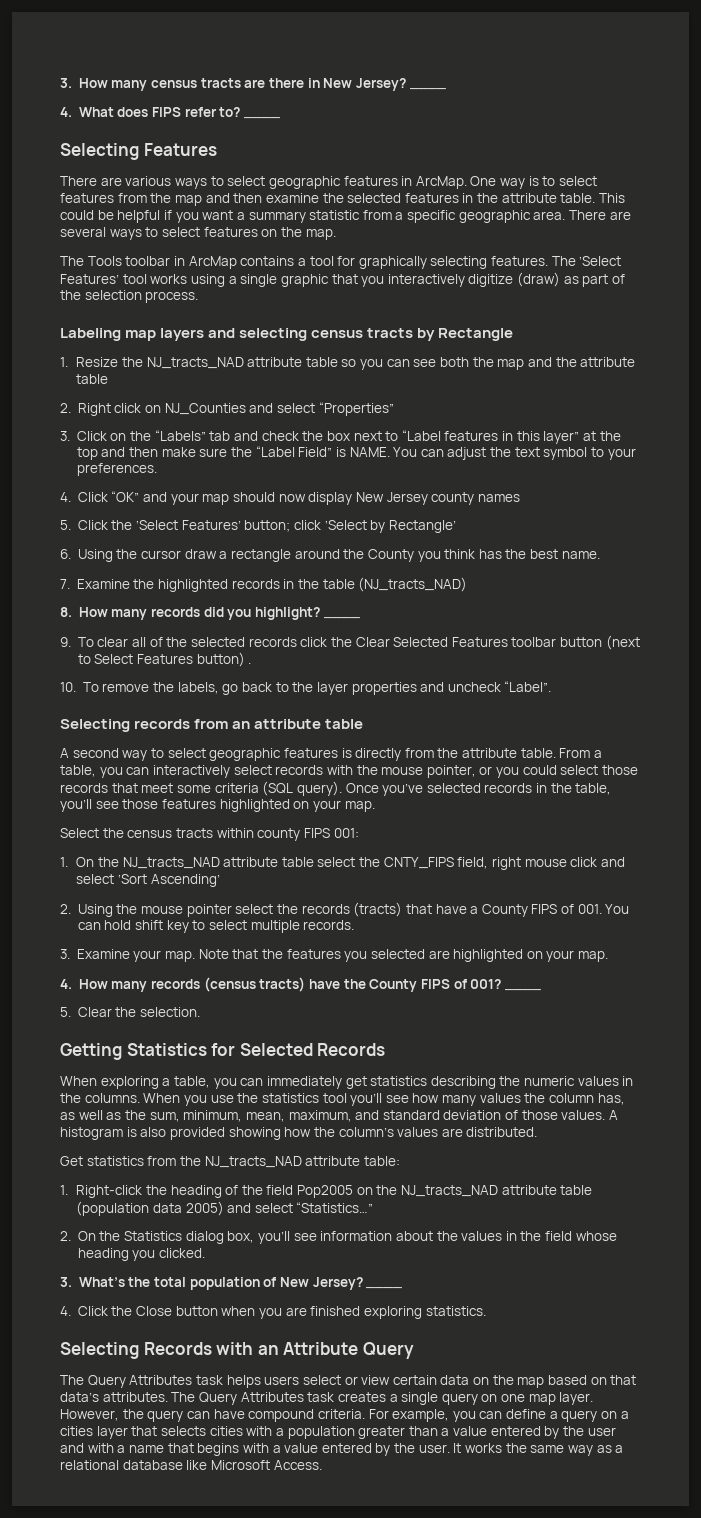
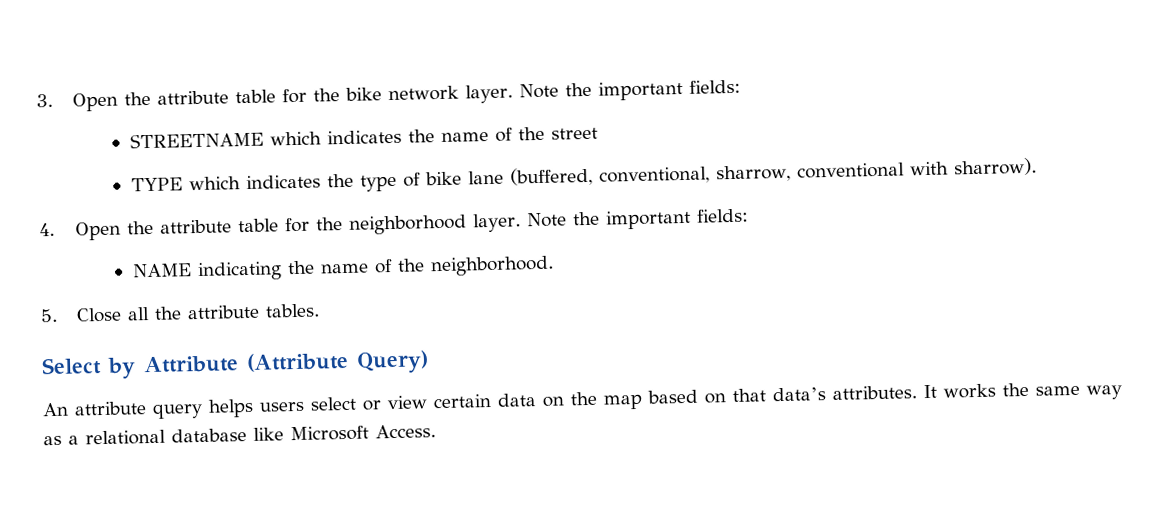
- 3. How many census tracts are there in New Jersey? ____
- 4. What does FIPS refer to? ____
- Selecting Features
- There are various ways to select geographic features in ArcMap. One way is to select features from the map and then examine the selected features in the attribute table. This could be helpful if you want a summary statistic from a specific geographic area. There are several ways to select features on the map.
- The Tools toolbar in ArcMap contains a tool for graphically selecting features. The ‘Select Features’ tool works using a single graphic that you interactively digitize (draw) as part of the selection process.
- Labeling map layers and selecting census tracts by Rectangle
- 1. Resize the NJ_tracts_NAD attribute table so you can see both the map and the attribute table
- 2. Right click on NJ_Counties and select “Properties”
- 3. Click on the “Labels” tab and check the box next to “Label features in this layer” at the top and then make sure the “Label Field” is NAME. You can adjust the text symbol to your preferences.
- 4. Click “OK” and your map should now display New Jersey county names
- 5. Click the ‘Select Features’ button; click ‘Select by Rectangle’
- 6. Using the cursor draw a rectangle around the County you think has the best name.
- 7. Examine the highlighted records in the table (NJ_tracts_NAD)
- 8. How many records did you highlight? ____
- 9. To clear all of the selected records click the Clear Selected Features toolbar button (next to Select Features button) .
- 10. To remove the labels, go back to the layer properties and uncheck “Label”.
- Selecting records from an attribute table
- A second way to select geographic features is directly from the attribute table. From a table, you can interactively select records with the mouse pointer, or you could select those records that meet some criteria (SQL query). Once you’ve selected records in the table, you’ll see those features highlighted on your map.
- Select the census tracts within county FIPS 001:
- 1. On the NJ_tracts_NAD attribute table select the CNTY_FIPS field, right mouse click and select ‘Sort Ascending’
- 2. Using the mouse pointer select the records (tracts) that have a County FIPS of 001. You can hold shift key to select multiple records.
- 3. Examine your map. Note that the features you selected are highlighted on your map.
- 4. How many records (census tracts) have the County FIPS of 001? ____
- 5. Clear the selection.
- Getting Statistics for Selected Records
- When exploring a table, you can immediately get statistics describing the numeric values in the columns. When you use the statistics tool you’ll see how many values the column has, as well as the sum, minimum, mean, maximum, and standard deviation of those values. A histogram is also provided showing how the column’s values are distributed.
- Get statistics from the NJ_tracts_NAD attribute table:
- 1. Right-click the heading of the field Pop2005 on the NJ_tracts_NAD attribute table (population data 2005) and select “Statistics…”
- 2. On the Statistics dialog box, you’ll see information about the values in the field whose heading you clicked.
- 3. What’s the total population of New Jersey? ____
- 4. Click the Close button when you are finished exploring statistics.
- Selecting Records with an Attribute Query
- The Query Attributes task helps users select or view certain data on the map based on that data’s attributes.
+ 3. Open the attribute table for the bike network layer. Note the important fields:
+ STREETNAME which indicates the name of the street
+ TYPE which indicates the type of bike lane (buffered, conventional, sharrow, conventional with sharrow).
+ 4. Open the attribute table for the neighborhood layer. Note the important fields:
+ NAME indicating the name of the neighborhood.
+ 5. Close all the attribute tables.
+ Select by Attribute (Attribute Query)
+ An attribute query helps users select or view certain data on the map based on that data’s attributes.
- The Query Attributes task creates a single query on one map layer. However, the query can have compound criteria. For example, you can define a query on a cities layer that selects cities with a population greater than a value entered by the user and with a name that begins with a value entered by the user.

